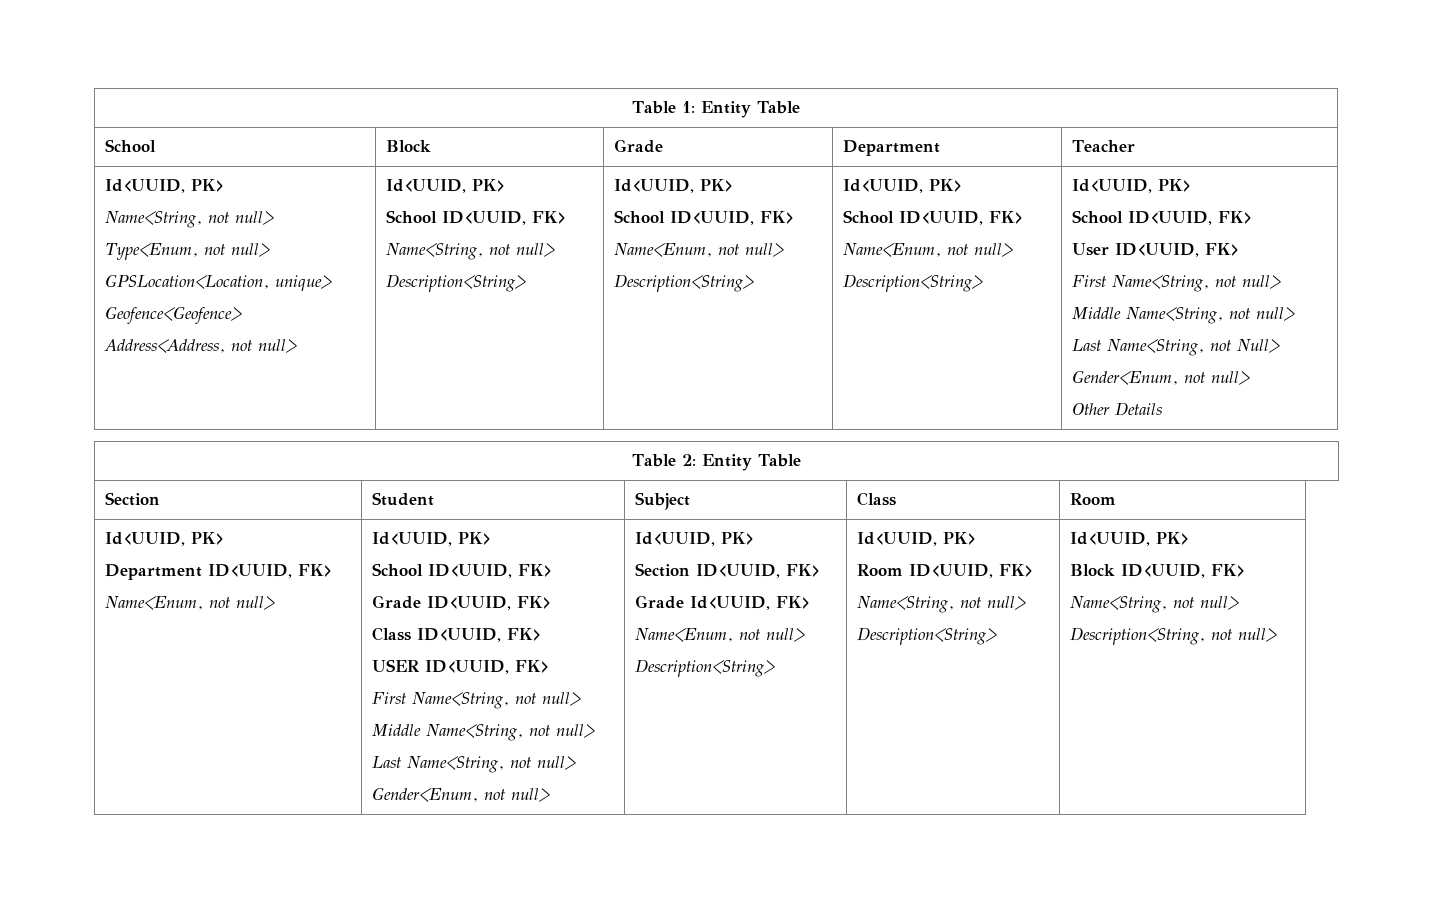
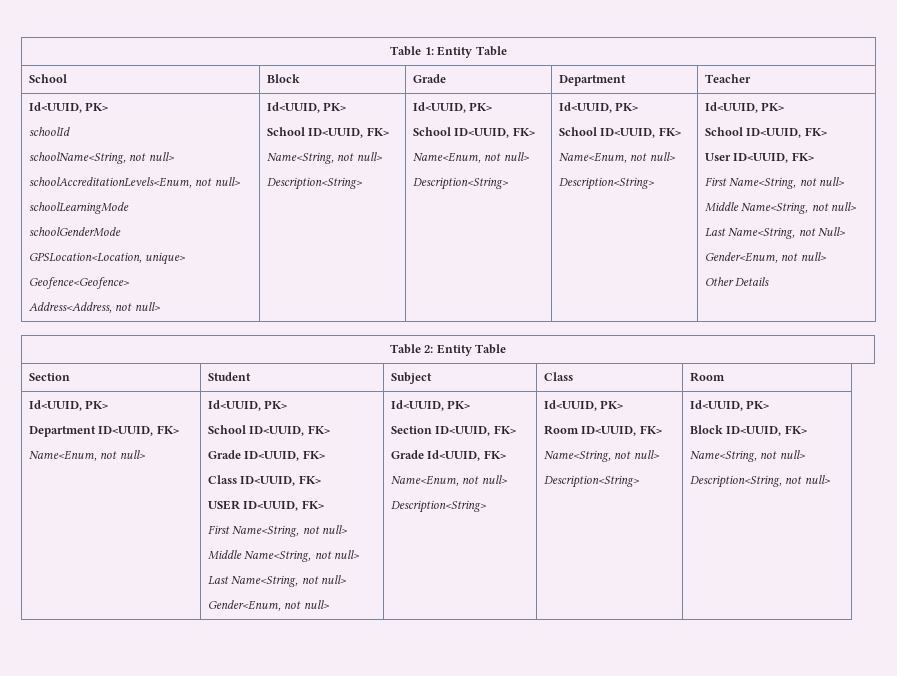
  School | Block | Grade | Department | Teacher
  Id<UUID, PK>
- Name<String, not null>
- Type<Enum, not null>
+ schoolId
+ schoolName<String, not null>
+ schoolAccreditationLevels<Enum, not null>
+ schoolLearningMode
+ schoolGenderMode

